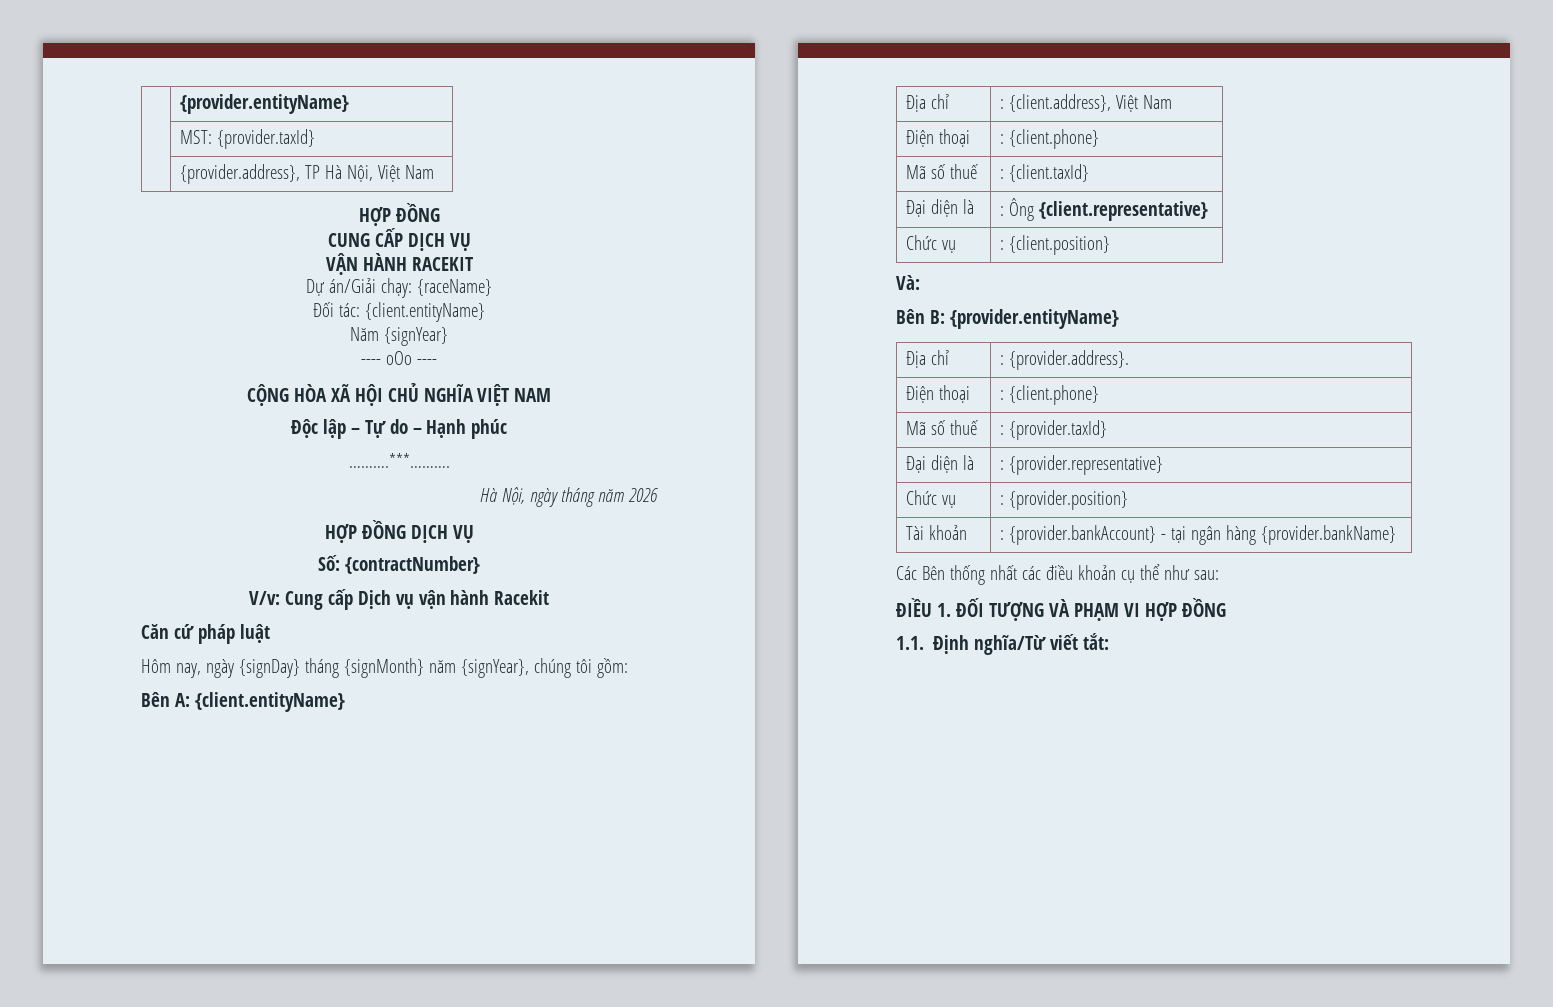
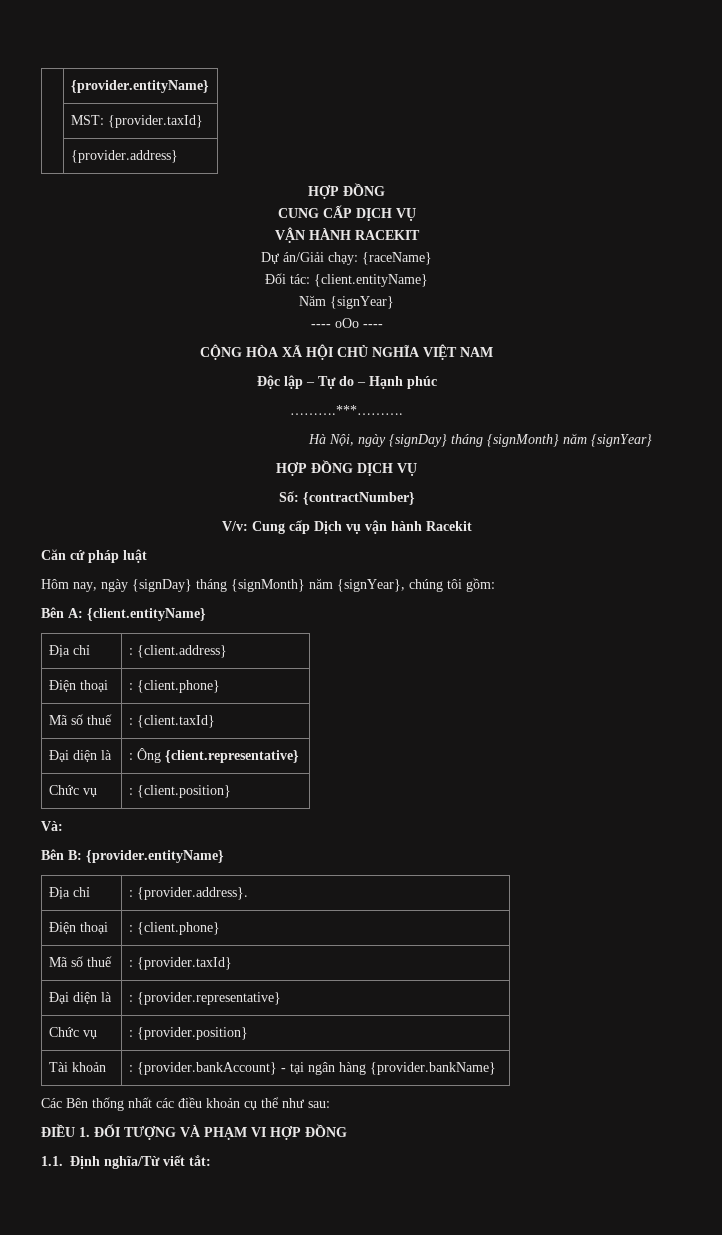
- | {provider.address}, TP Hà Nội, Việt Nam
+ | {provider.address}
- Hà Nội, ngày tháng năm 2026
+ Hà Nội, ngày {signDay} tháng {signMonth} năm {signYear}
- Địa chỉ | : {client.address}, Việt Nam
+ Địa chỉ | : {client.address}

